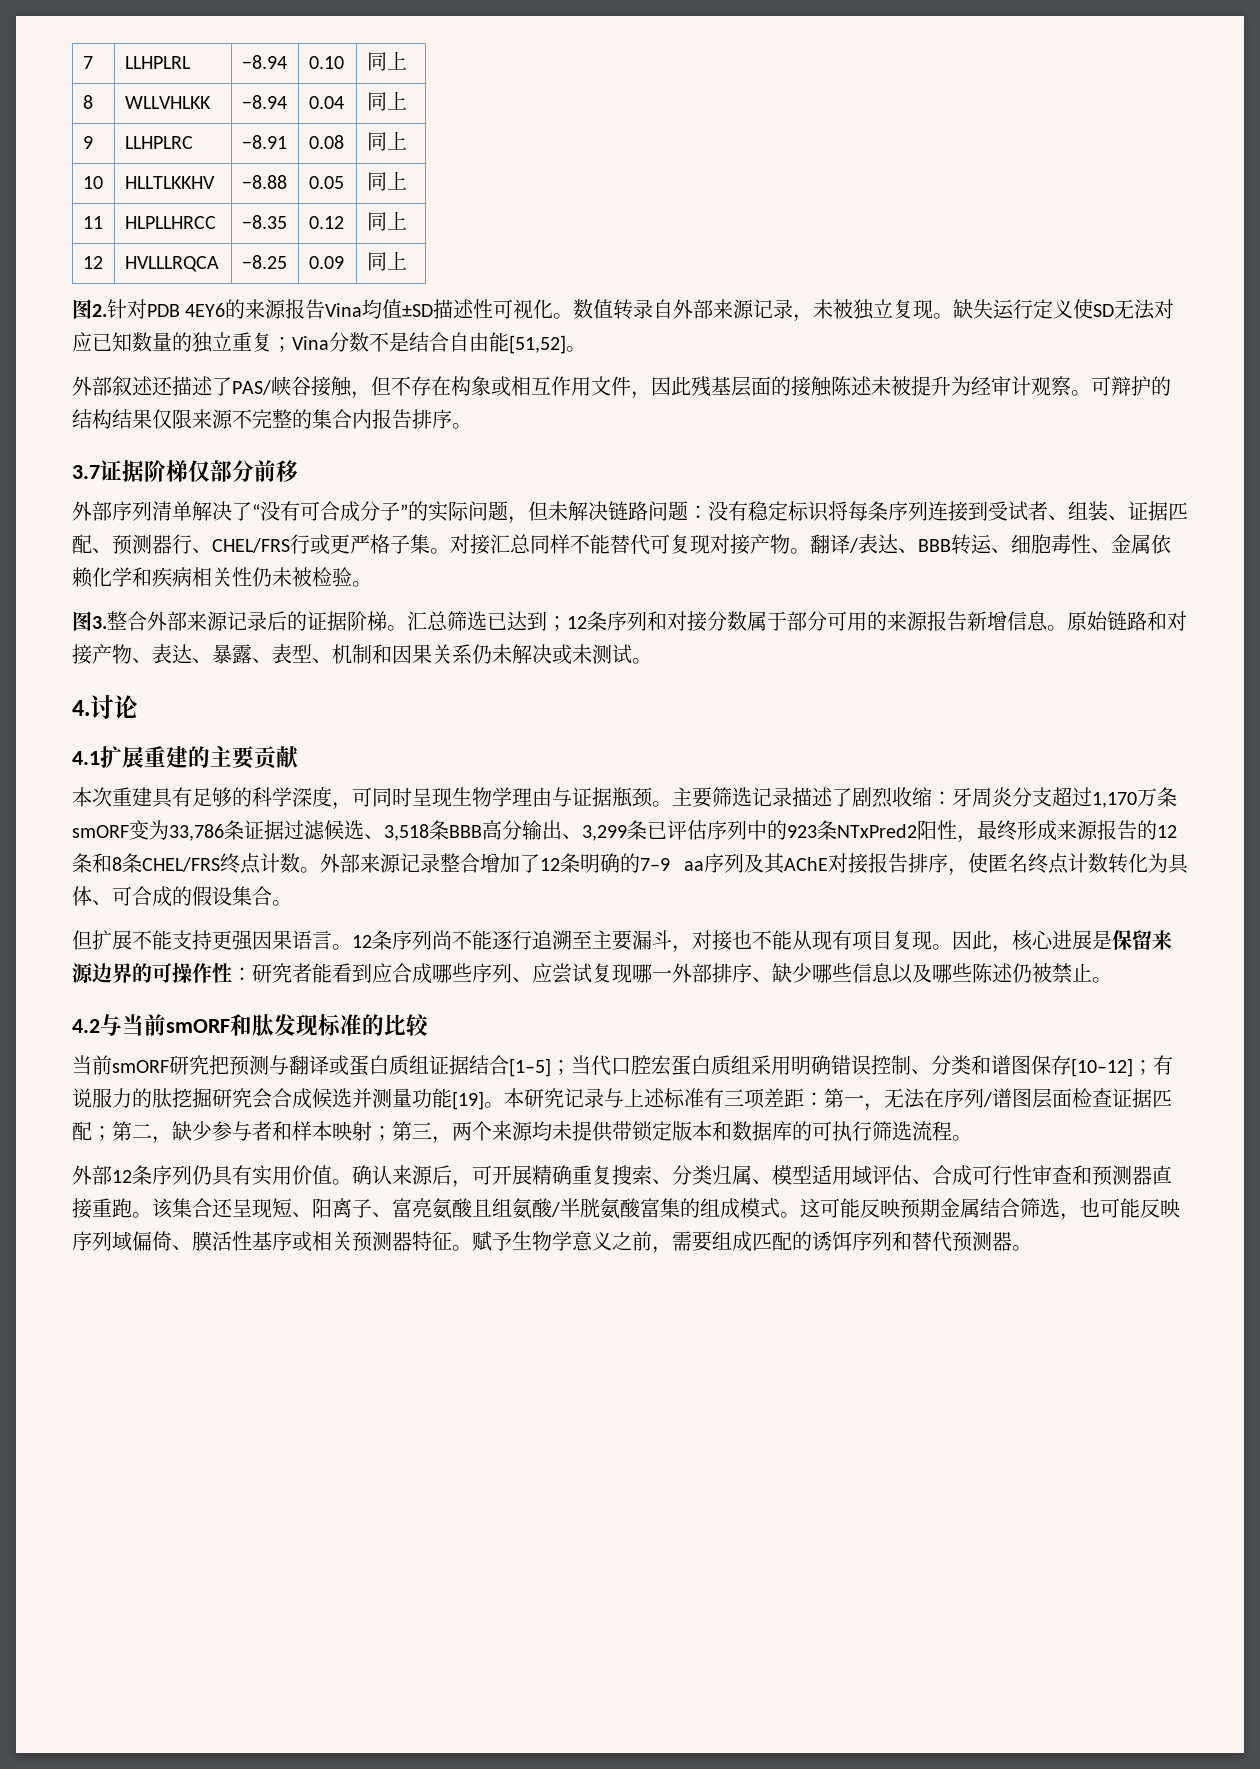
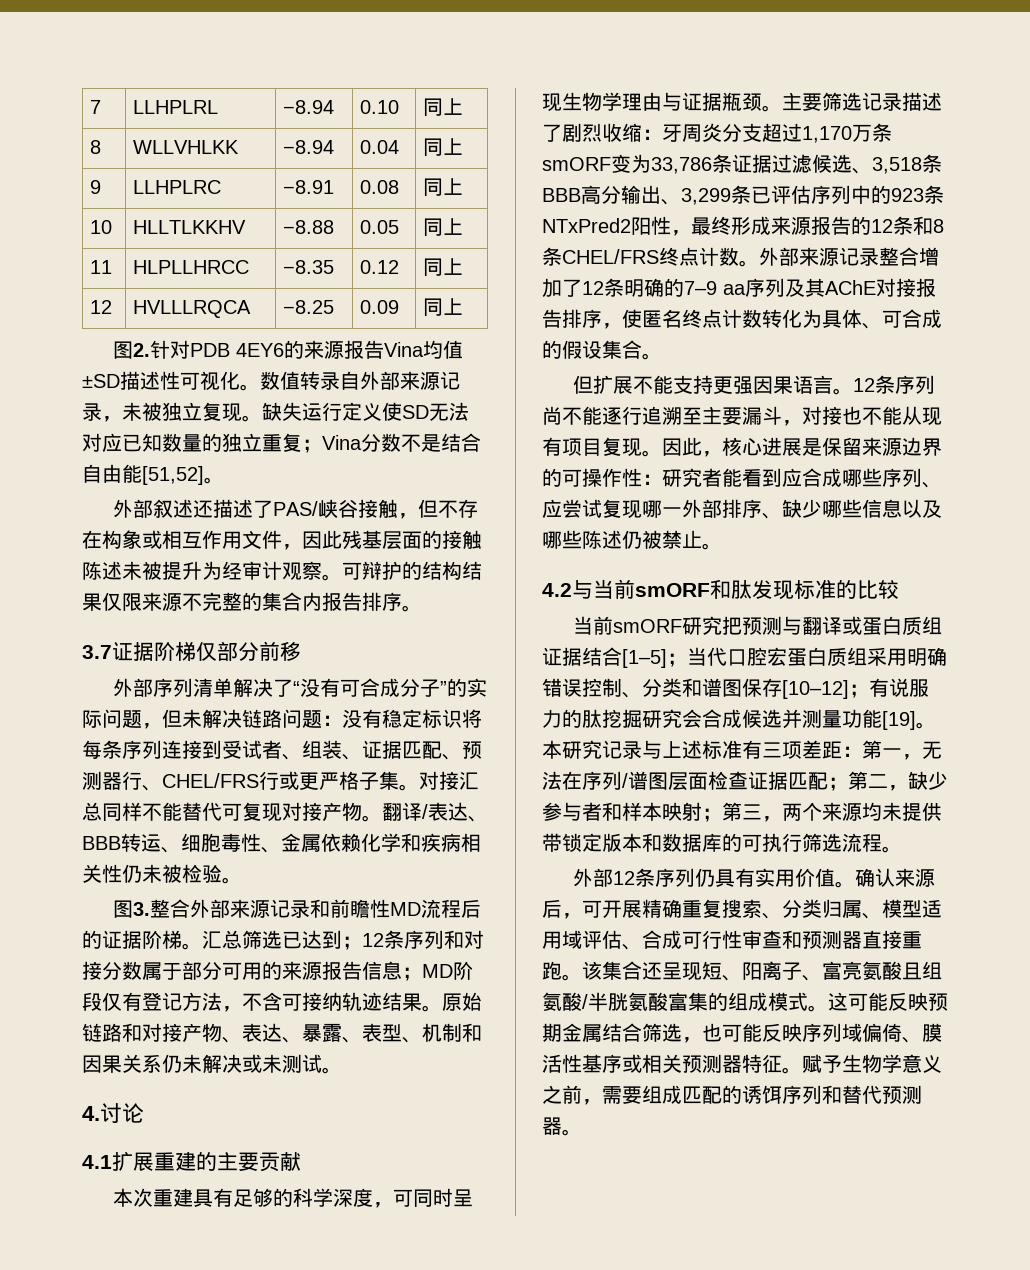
- 图3.整合外部来源记录后的证据阶梯。
+ 图3.整合外部来源记录和前瞻性MD流程后的证据阶梯。
- 汇总筛选已达到；12条序列和对接分数属于部分可用的来源报告新增信息。
+ 汇总筛选已达到；12条序列和对接分数属于部分可用的来源报告信息；MD阶段仅有登记方法，不含可接纳轨迹结果。

